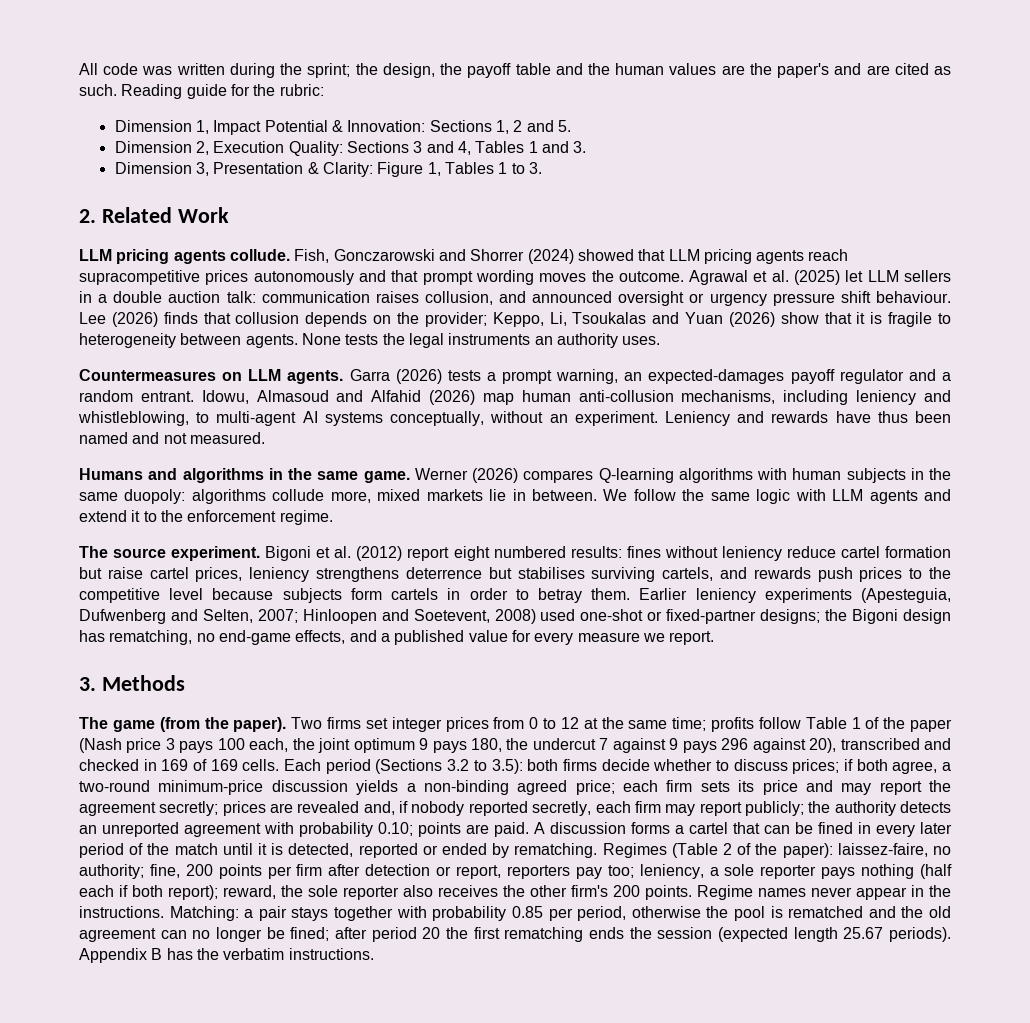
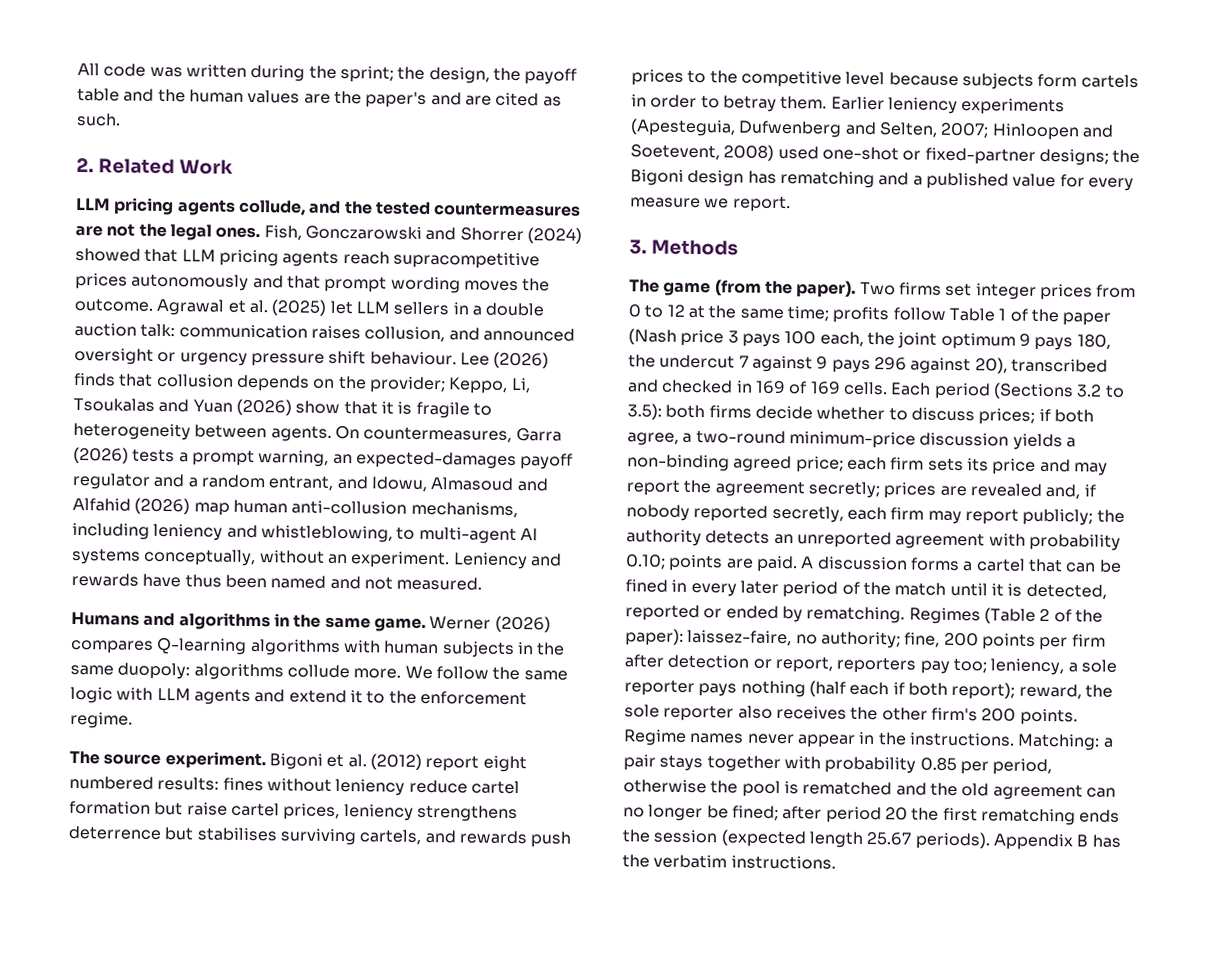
- Reading guide for the rubric:
- Dimension 1, Impact Potential & Innovation: Sections 1, 2 and 5.
- Dimension 2, Execution Quality: Sections 3 and 4, Tables 1 and 3.
- Dimension 3, Presentation & Clarity: Figure 1, Tables 1 to 3.
- LLM pricing agents collude.
+ LLM pricing agents collude, and the tested countermeasures are not the legal ones.
- None tests the legal instruments an authority uses.
- Countermeasures on LLM agents. Garra (2026) tests a prompt warning, an expected-damages payoff regulator and a random entrant. Idowu, Almasoud and Alfahid (2026) map human anti-collusion mechanisms, including leniency and whistleblowing, to multi-agent AI systems conceptually, without an experiment.
+ On countermeasures, Garra (2026) tests a prompt warning, an expected-damages payoff regulator and a random entrant, and Idowu, Almasoud and Alfahid (2026) map human anti-collusion mechanisms, including leniency and whistleblowing, to multi-agent AI systems conceptually, without an experiment.
- Werner (2026) compares Q-learning algorithms with human subjects in the same duopoly: algorithms collude more, mixed markets lie in between.
+ Werner (2026) compares Q-learning algorithms with human subjects in the same duopoly: algorithms collude more.
- Earlier leniency experiments (Apesteguia, Dufwenberg and Selten, 2007; Hinloopen and Soetevent, 2008) used one-shot or fixed-partner designs; the Bigoni design has rematching, no end-game effects, and a published value for every measure we report.
+ Earlier leniency experiments (Apesteguia, Dufwenberg and Selten, 2007; Hinloopen and Soetevent, 2008) used one-shot or fixed-partner designs; the Bigoni design has rematching and a published value for every measure we report.

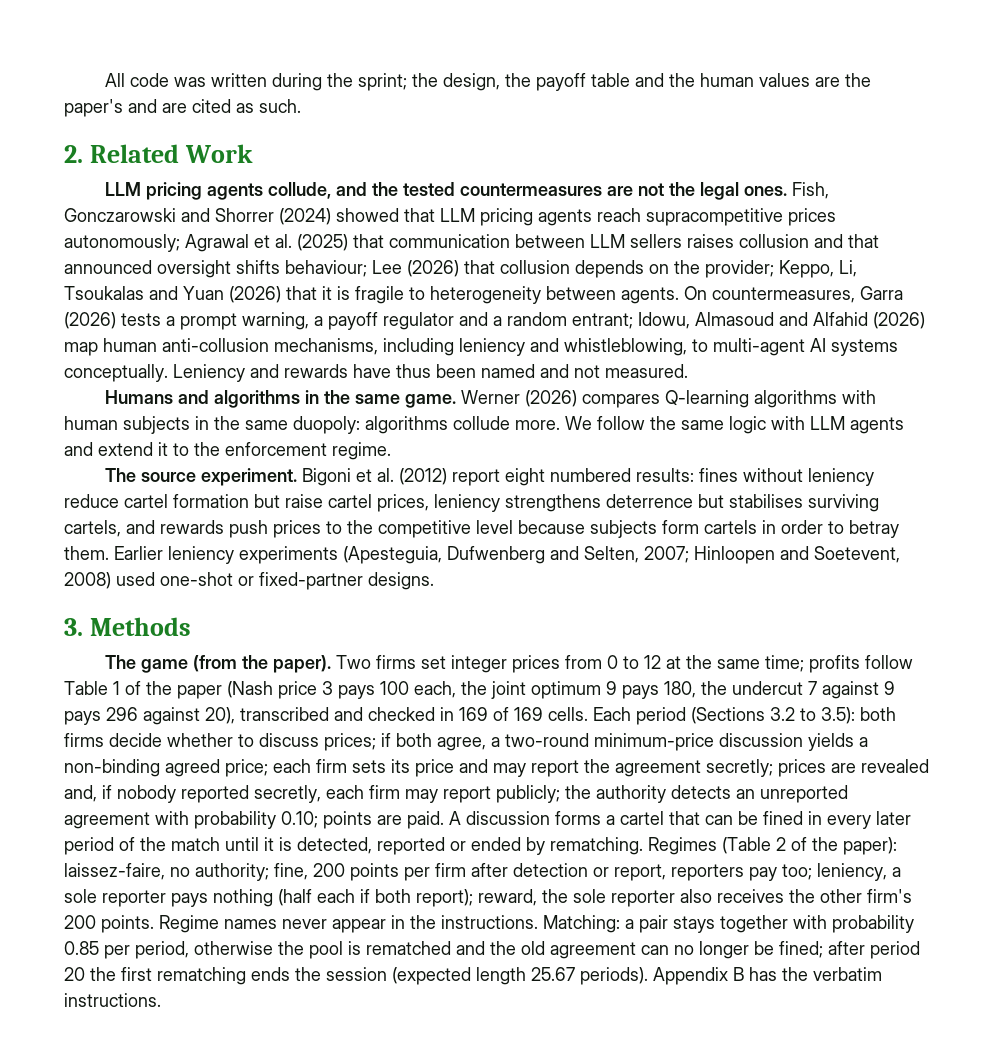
- Fish, Gonczarowski and Shorrer (2024) showed that LLM pricing agents reach supracompetitive prices autonomously and that prompt wording moves the outcome. Agrawal et al. (2025) let LLM sellers in a double auction talk: communication raises collusion, and announced oversight or urgency pressure shift behaviour. Lee (2026) finds that collusion depends on the provider; Keppo, Li, Tsoukalas and Yuan (2026) show that it is fragile to heterogeneity between agents.
+ Fish, Gonczarowski and Shorrer (2024) showed that LLM pricing agents reach supracompetitive prices autonomously; Agrawal et al. (2025) that communication between LLM sellers raises collusion and that announced oversight shifts behaviour; Lee (2026) that collusion depends on the provider; Keppo, Li, Tsoukalas and Yuan (2026) that it is fragile to heterogeneity between agents.
- On countermeasures, Garra (2026) tests a prompt warning, an expected-damages payoff regulator and a random entrant, and Idowu, Almasoud and Alfahid (2026) map human anti-collusion mechanisms, including leniency and whistleblowing, to multi-agent AI systems conceptually, without an experiment.
+ On countermeasures, Garra (2026) tests a prompt warning, a payoff regulator and a random entrant; Idowu, Almasoud and Alfahid (2026) map human anti-collusion mechanisms, including leniency and whistleblowing, to multi-agent AI systems conceptually.
- Earlier leniency experiments (Apesteguia, Dufwenberg and Selten, 2007; Hinloopen and Soetevent, 2008) used one-shot or fixed-partner designs; the Bigoni design has rematching and a published value for every measure we report.
+ Earlier leniency experiments (Apesteguia, Dufwenberg and Selten, 2007; Hinloopen and Soetevent, 2008) used one-shot or fixed-partner designs.

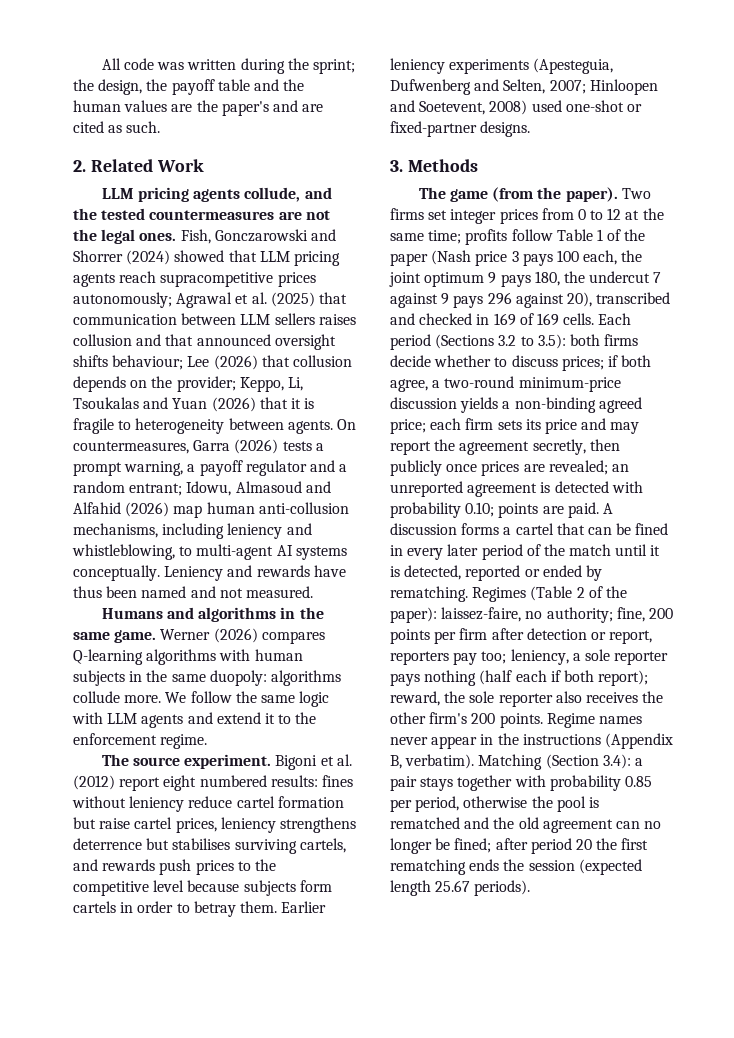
- Each period (Sections 3.2 to 3.5): both firms decide whether to discuss prices; if both agree, a two-round minimum-price discussion yields a non-binding agreed price; each firm sets its price and may report the agreement secretly; prices are revealed and, if nobody reported secretly, each firm may report publicly; the authority detects an unreported agreement with probability 0.10; points are paid.
+ Each period (Sections 3.2 to 3.5): both firms decide whether to discuss prices; if both agree, a two-round minimum-price discussion yields a non-binding agreed price; each firm sets its price and may report the agreement secretly, then publicly once prices are revealed; an unreported agreement is detected with probability 0.10; points are paid.
- Regime names never appear in the instructions. Matching: a pair stays together with probability 0.85 per period, otherwise the pool is rematched and the old agreement can no longer be fined; after period 20 the first rematching ends the session (expected length 25.67 periods). Appendix B has the verbatim instructions.
+ Regime names never appear in the instructions (Appendix B, verbatim). Matching (Section 3.4): a pair stays together with probability 0.85 per period, otherwise the pool is rematched and the old agreement can no longer be fined; after period 20 the first rematching ends the session (expected length 25.67 periods).

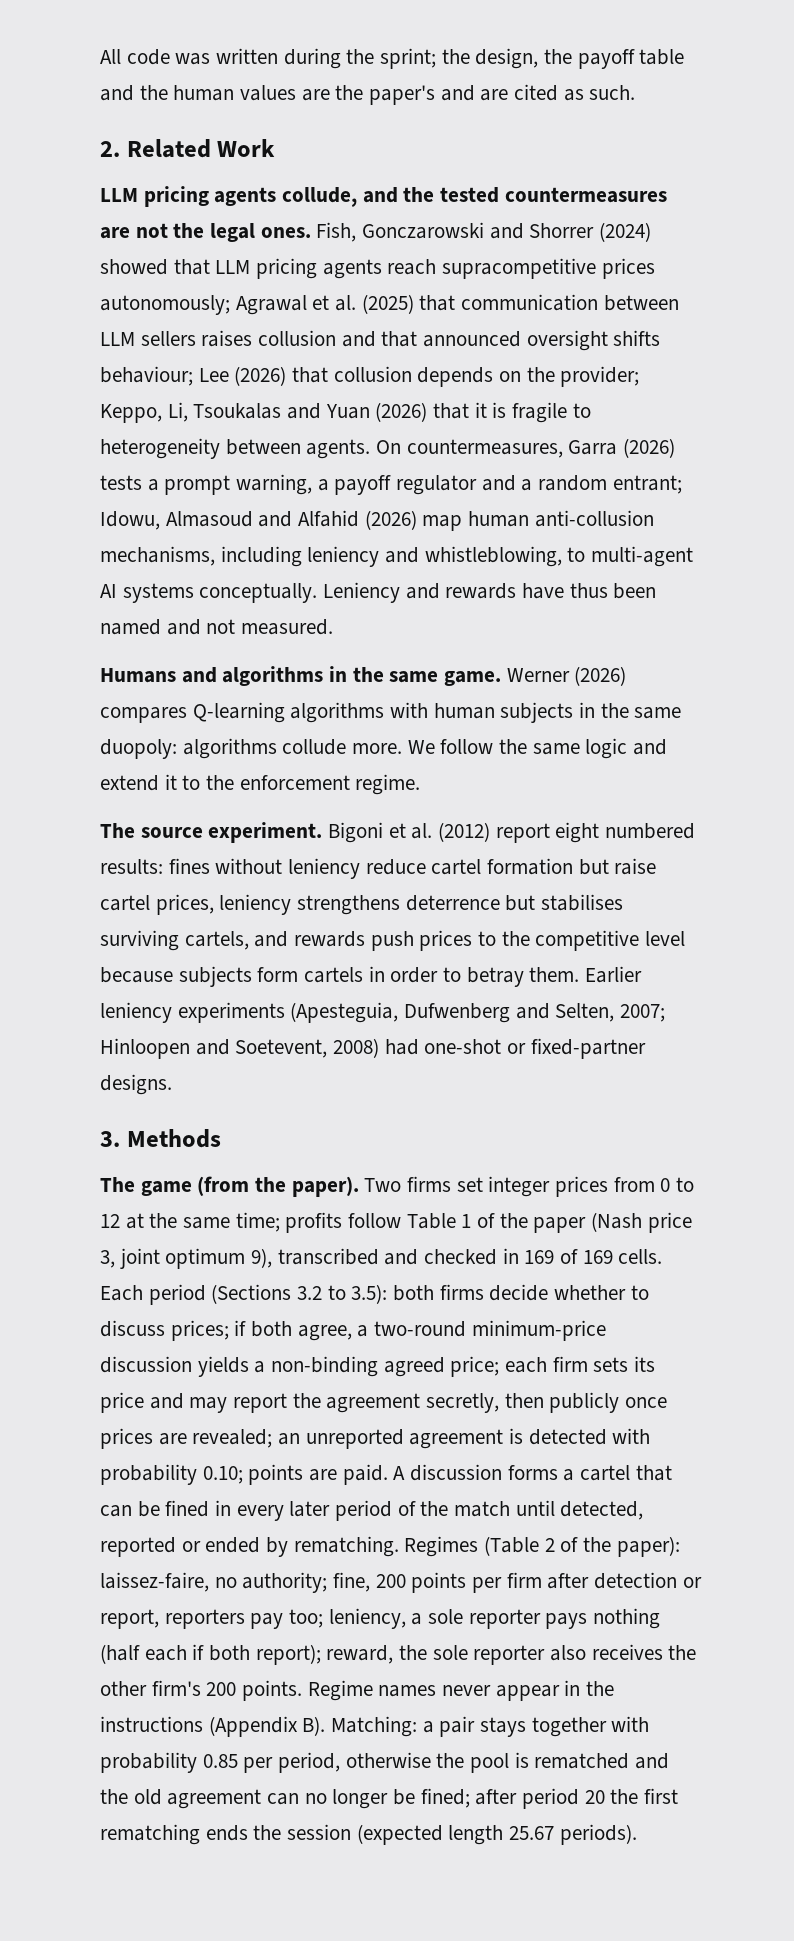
- We follow the same logic with LLM agents and extend it to the enforcement regime.
+ We follow the same logic and extend it to the enforcement regime.
- Earlier leniency experiments (Apesteguia, Dufwenberg and Selten, 2007; Hinloopen and Soetevent, 2008) used one-shot or fixed-partner designs.
+ Earlier leniency experiments (Apesteguia, Dufwenberg and Selten, 2007; Hinloopen and Soetevent, 2008) had one-shot or fixed-partner designs.
- Two firms set integer prices from 0 to 12 at the same time; profits follow Table 1 of the paper (Nash price 3 pays 100 each, the joint optimum 9 pays 180, the undercut 7 against 9 pays 296 against 20), transcribed and checked in 169 of 169 cells.
+ Two firms set integer prices from 0 to 12 at the same time; profits follow Table 1 of the paper (Nash price 3, joint optimum 9), transcribed and checked in 169 of 169 cells.
- A discussion forms a cartel that can be fined in every later period of the match until it is detected, reported or ended by rematching.
+ A discussion forms a cartel that can be fined in every later period of the match until detected, reported or ended by rematching.
- Regime names never appear in the instructions (Appendix B, verbatim). Matching (Section 3.4): a pair stays together with probability 0.85 per period, otherwise the pool is rematched and the old agreement can no longer be fined; after period 20 the first rematching ends the session (expected length 25.67 periods).
+ Regime names never appear in the instructions (Appendix B). Matching: a pair stays together with probability 0.85 per period, otherwise the pool is rematched and the old agreement can no longer be fined; after period 20 the first rematching ends the session (expected length 25.67 periods).

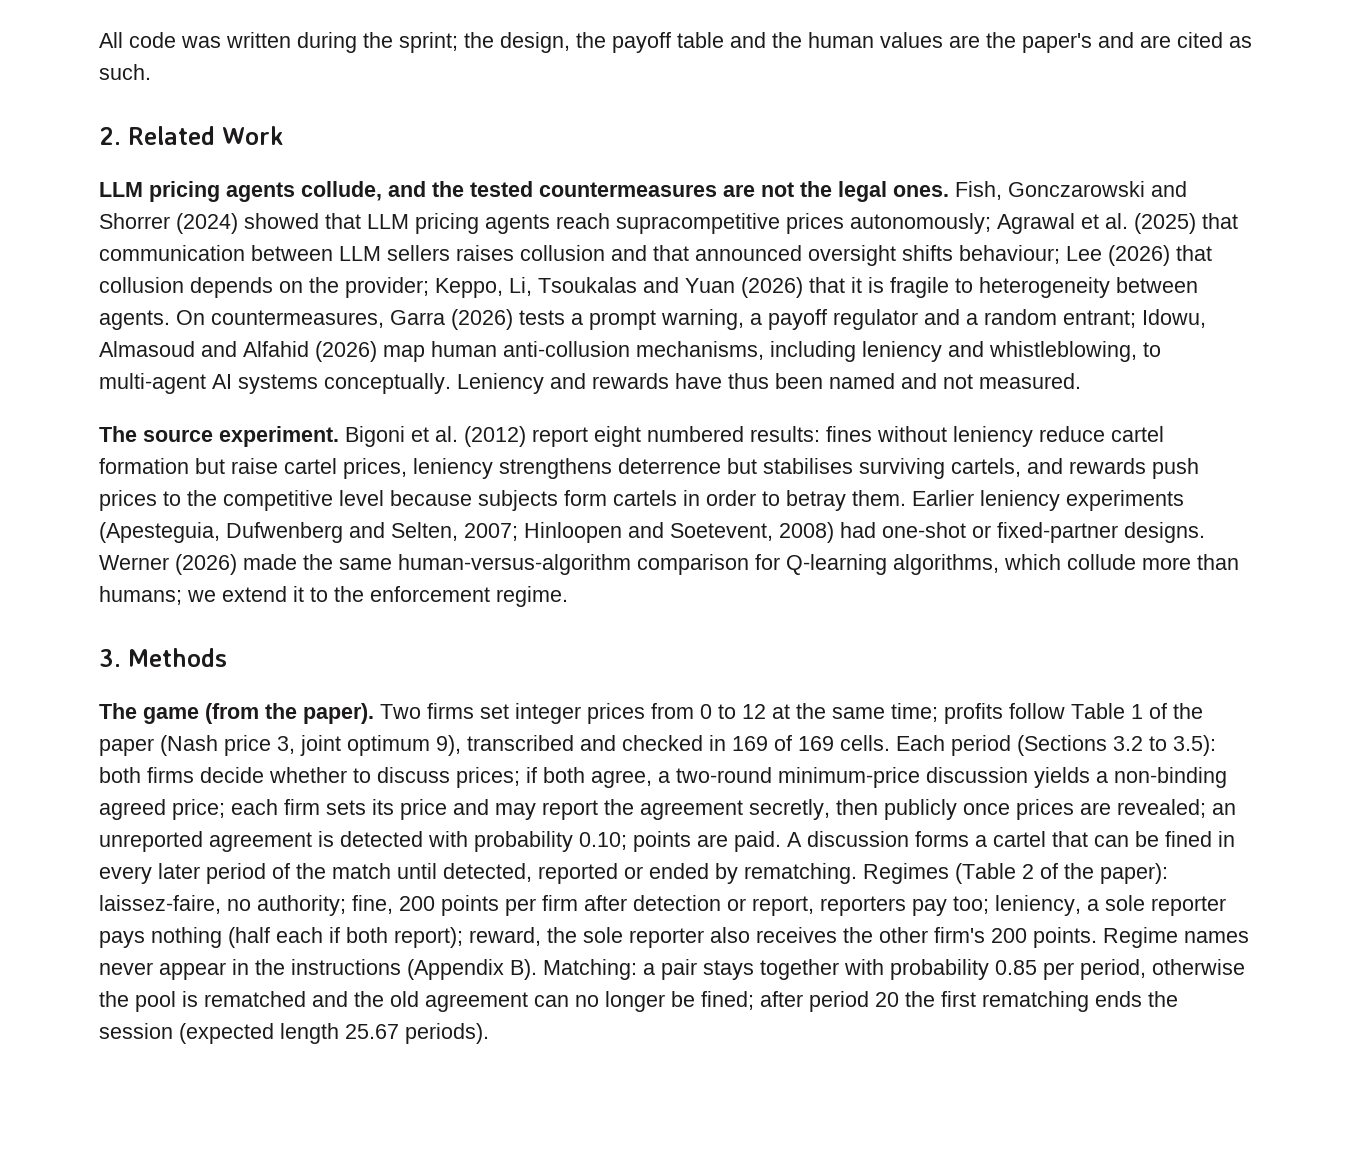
- Humans and algorithms in the same game. Werner (2026) compares Q-learning algorithms with human subjects in the same duopoly: algorithms collude more. We follow the same logic and extend it to the enforcement regime.
+ Werner (2026) made the same human-versus-algorithm comparison for Q-learning algorithms, which collude more than humans; we extend it to the enforcement regime.

